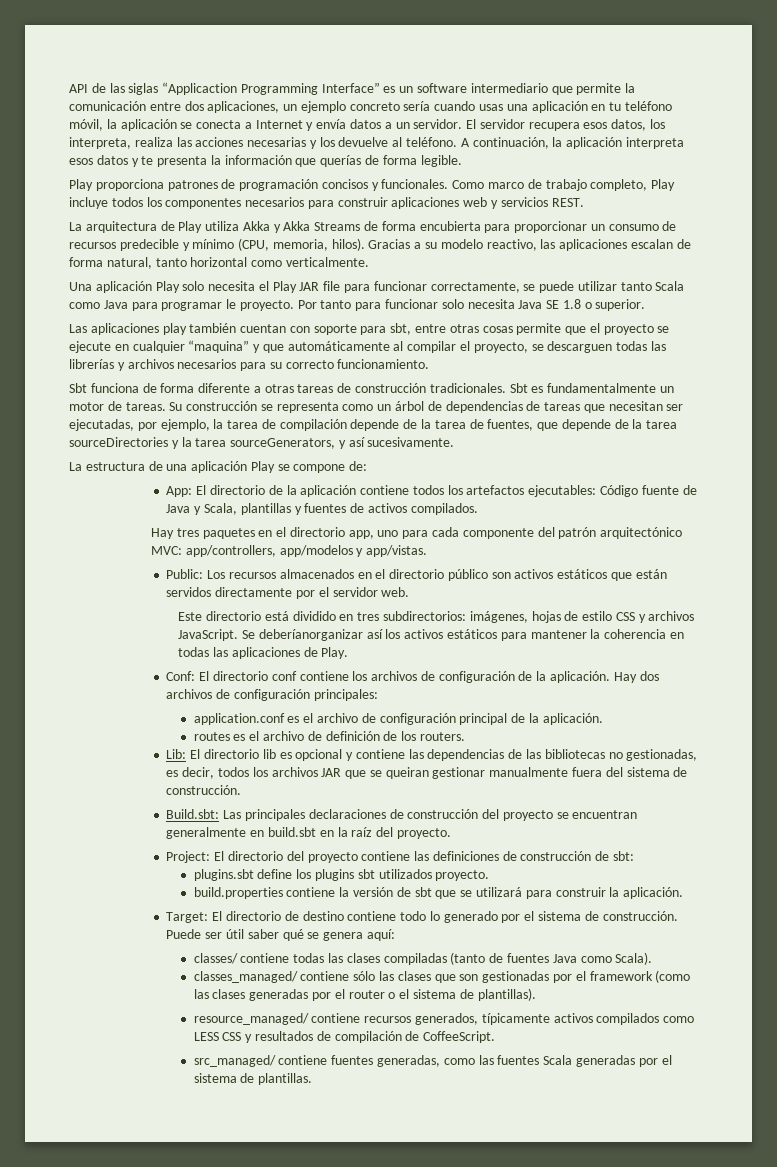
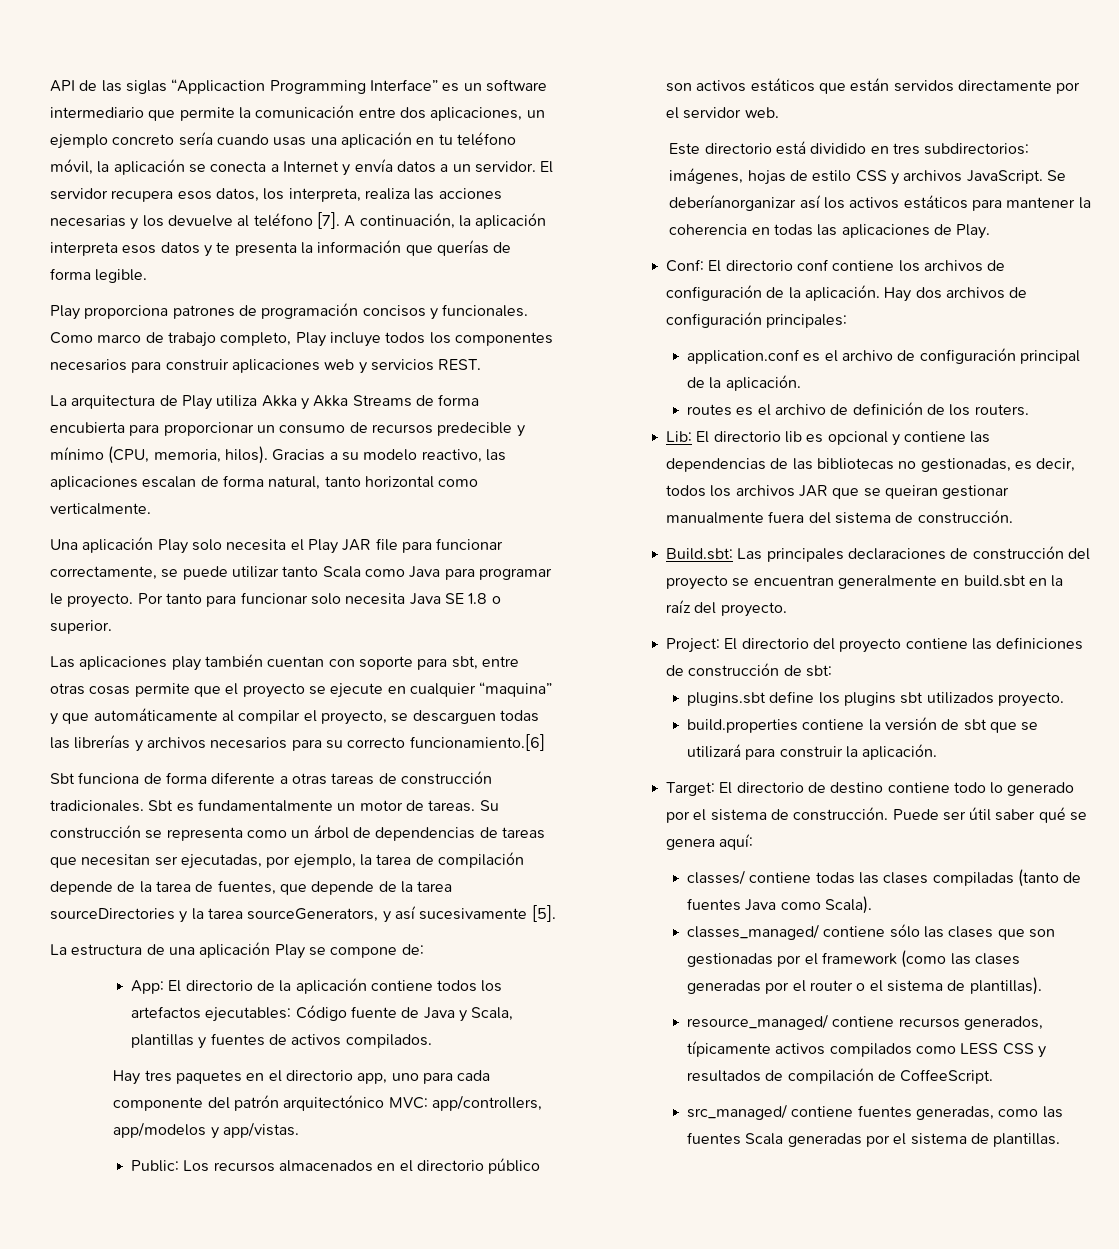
- El servidor recupera esos datos, los interpreta, realiza las acciones necesarias y los devuelve al teléfono.
+ El servidor recupera esos datos, los interpreta, realiza las acciones necesarias y los devuelve al teléfono [7].
- Las aplicaciones play también cuentan con soporte para sbt, entre otras cosas permite que el proyecto se ejecute en cualquier “maquina” y que automáticamente al compilar el proyecto, se descarguen todas las librerías y archivos necesarios para su correcto funcionamiento.
+ Las aplicaciones play también cuentan con soporte para sbt, entre otras cosas permite que el proyecto se ejecute en cualquier “maquina” y que automáticamente al compilar el proyecto, se descarguen todas las librerías y archivos necesarios para su correcto funcionamiento.[6]
- Su construcción se representa como un árbol de dependencias de tareas que necesitan ser ejecutadas, por ejemplo, la tarea de compilación depende de la tarea de fuentes, que depende de la tarea sourceDirectories y la tarea sourceGenerators, y así sucesivamente.
+ Su construcción se representa como un árbol de dependencias de tareas que necesitan ser ejecutadas, por ejemplo, la tarea de compilación depende de la tarea de fuentes, que depende de la tarea sourceDirectories y la tarea sourceGenerators, y así sucesivamente [5].

